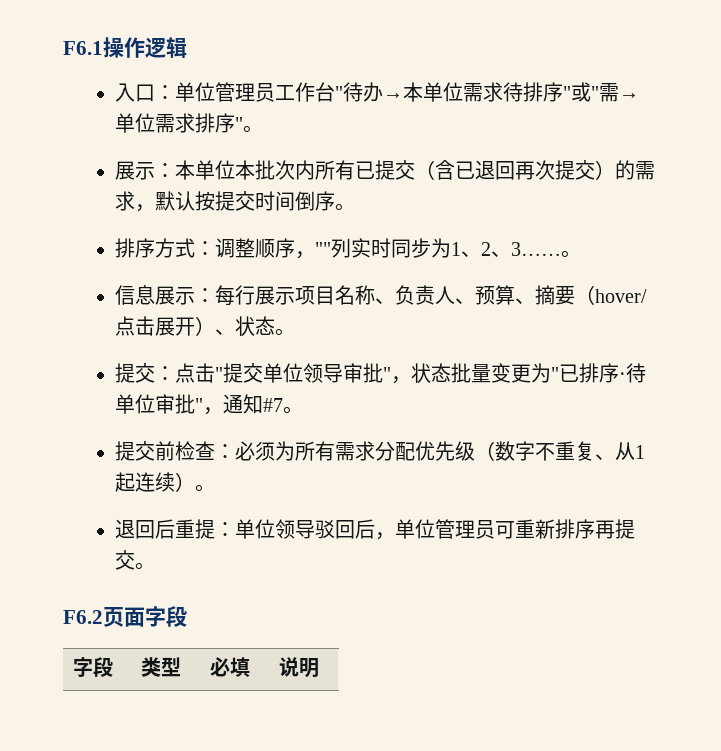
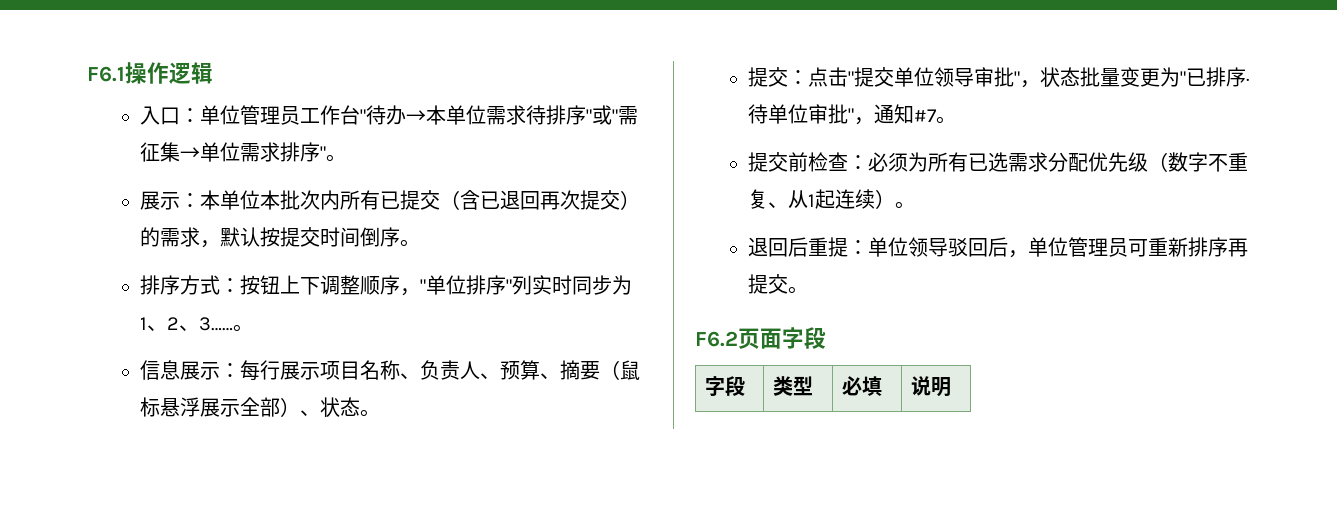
- 入口：单位管理员工作台"待办→本单位需求待排序"或"需→单位需求排序"。
+ 入口：单位管理员工作台"待办→本单位需求待排序"或"需征集→单位需求排序"。
- 排序方式：调整顺序，""列实时同步为1、2、3……
+ 排序方式：按钮上下调整顺序，"单位排序"列实时同步为1、2、3……
- 信息展示：每行展示项目名称、负责人、预算、摘要（hover/点击展开）、状态。
+ 信息展示：每行展示项目名称、负责人、预算、摘要（鼠标悬浮展示全部）、状态。
- 提交前检查：必须为所有需求分配优先级（数字不重复、从1起连续）。
+ 提交前检查：必须为所有已选需求分配优先级（数字不重复、从1起连续）。

